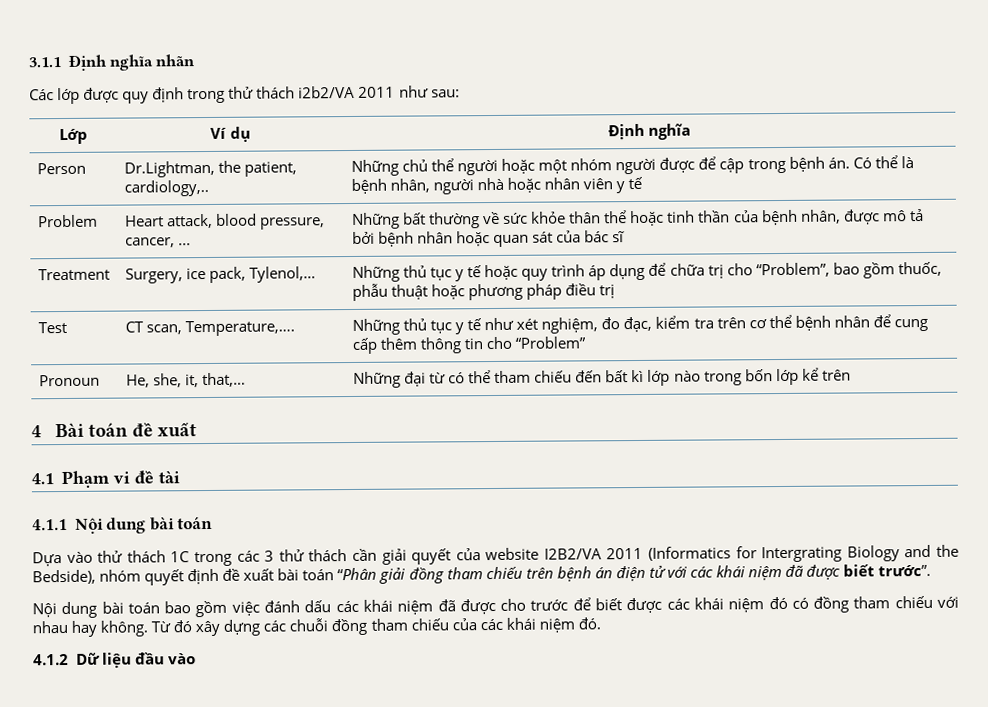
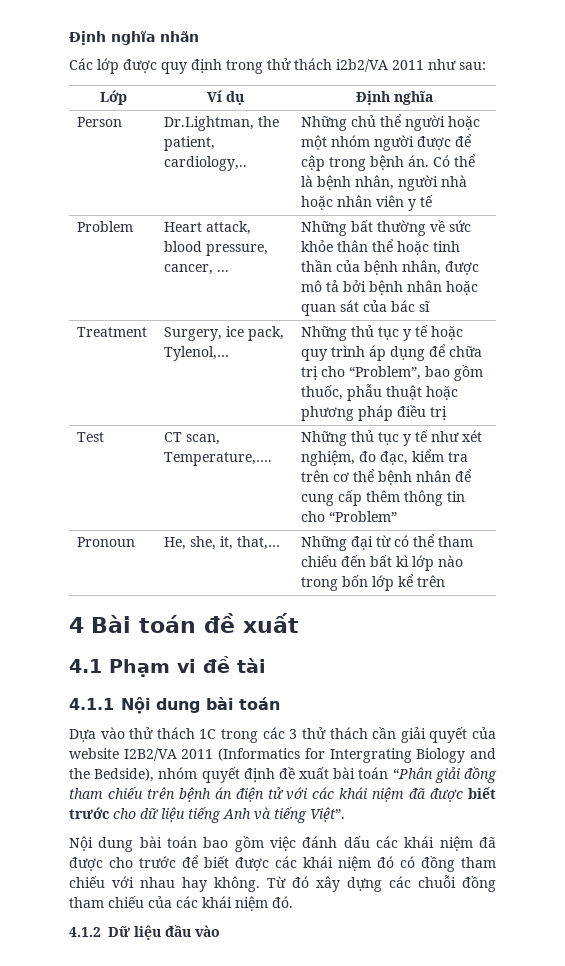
- 3.1.1 Định nghĩa nhãn
+ Định nghĩa nhãn
- Dựa vào thử thách 1C trong các 3 thử thách cần giải quyết của website I2B2/VA 2011 (Informatics for Intergrating Biology and the Bedside), nhóm quyết định đề xuất bài toán “Phân giải đồng tham chiếu trên bệnh án điện tử với các khái niệm đã được biết trước”.
+ Dựa vào thử thách 1C trong các 3 thử thách cần giải quyết của website I2B2/VA 2011 (Informatics for Intergrating Biology and the Bedside), nhóm quyết định đề xuất bài toán “Phân giải đồng tham chiếu trên bệnh án điện tử với các khái niệm đã được biết trước cho dữ liệu tiếng Anh và tiếng Việt”.

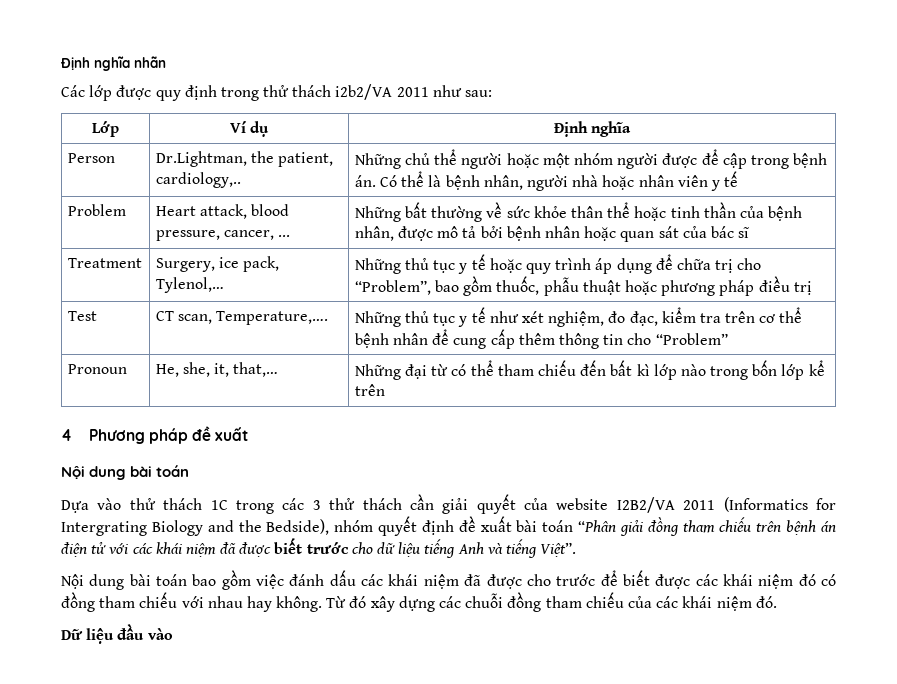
- 4 Bài toán đề xuất
- 4.1 Phạm vi đề tài
- 4.1.1 Nội dung bài toán
+ 4 Phương pháp đề xuất
+ Nội dung bài toán
- 4.1.2 Dữ liệu đầu vào
+ Dữ liệu đầu vào

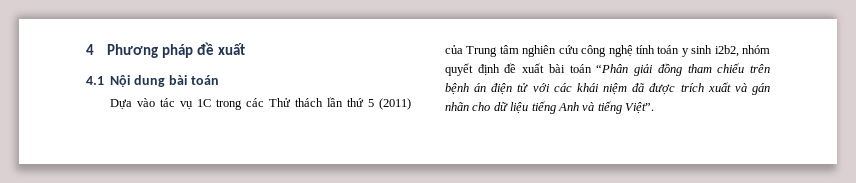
- Định nghĩa nhãn
- Các lớp được quy định trong thử thách i2b2/VA 2011 như sau:
- Lớp | Ví dụ | Định nghĩa
- Person | Dr.Lightman, the patient, cardiology,.. | Những chủ thể người hoặc một nhóm người được để cập trong bệnh án. Có thể là bệnh nhân, người nhà hoặc nhân viên y tế
- Problem | Heart attack, blood pressure, cancer, ... | Những bất thường về sức khỏe thân thể hoặc tinh thần của bệnh nhân, được mô tả bởi bệnh nhân hoặc quan sát của bác sĩ
- Treatment | Surgery, ice pack, Tylenol,… | Những thủ tục y tế hoặc quy trình áp dụng để chữa trị cho “Problem”, bao gồm thuốc, phẫu thuật hoặc phương pháp điều trị
- Test | CT scan, Temperature,…. | Những thủ tục y tế như xét nghiệm, đo đạc, kiểm tra trên cơ thể bệnh nhân để cung cấp thêm thông tin cho “Problem”
- Pronoun | He, she, it, that,… | Những đại từ có thể tham chiếu đến bất kì lớp nào trong bốn lớp kể trên
  4 Phương pháp đề xuất
- Nội dung bài toán
+ 4.1 Nội dung bài toán
- Dựa vào thử thách 1C trong các 3 thử thách cần giải quyết của website I2B2/VA 2011 (Informatics for Intergrating Biology and the Bedside), nhóm quyết định đề xuất bài toán “Phân giải đồng tham chiếu trên bệnh án điện tử với các khái niệm đã được biết trước cho dữ liệu tiếng Anh và tiếng Việt”.
+ Dựa vào tác vụ 1C trong các Thử thách lần thứ 5 (2011) của Trung tâm nghiên cứu công nghệ tính toán y sinh i2b2, nhóm quyết định đề xuất bài toán “Phân giải đồng tham chiếu trên bệnh án điện tử với các khái niệm đã được trích xuất và gán nhãn cho dữ liệu tiếng Anh và tiếng Việt”.
- Nội dung bài toán bao gồm việc đánh dấu các khái niệm đã được cho trước để biết được các khái niệm đó có đồng tham chiếu với nhau hay không. Từ đó xây dựng các chuỗi đồng tham chiếu của các khái niệm đó.
- Dữ liệu đầu vào

